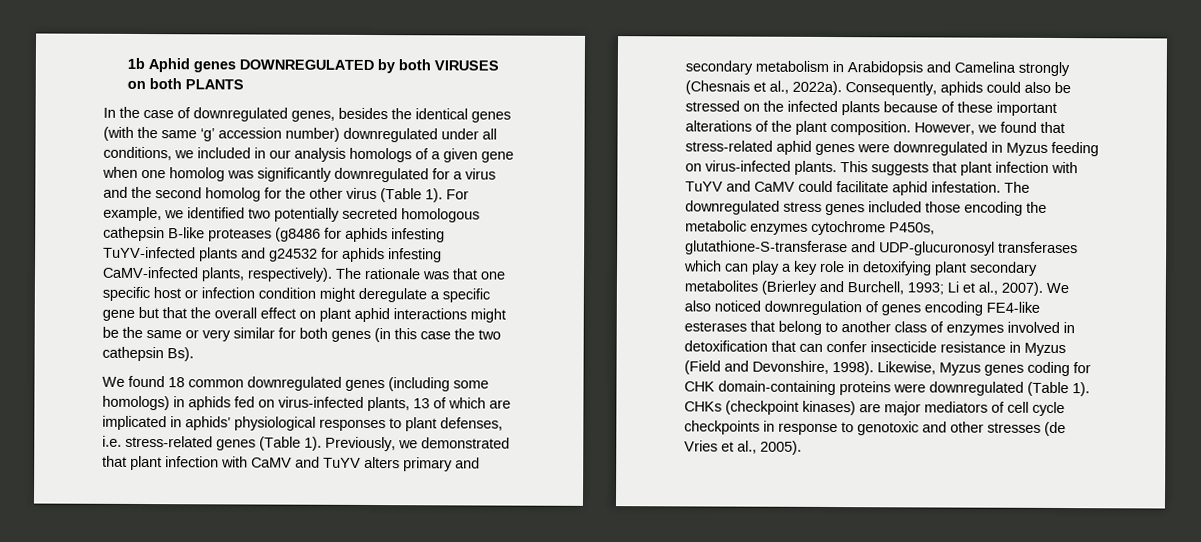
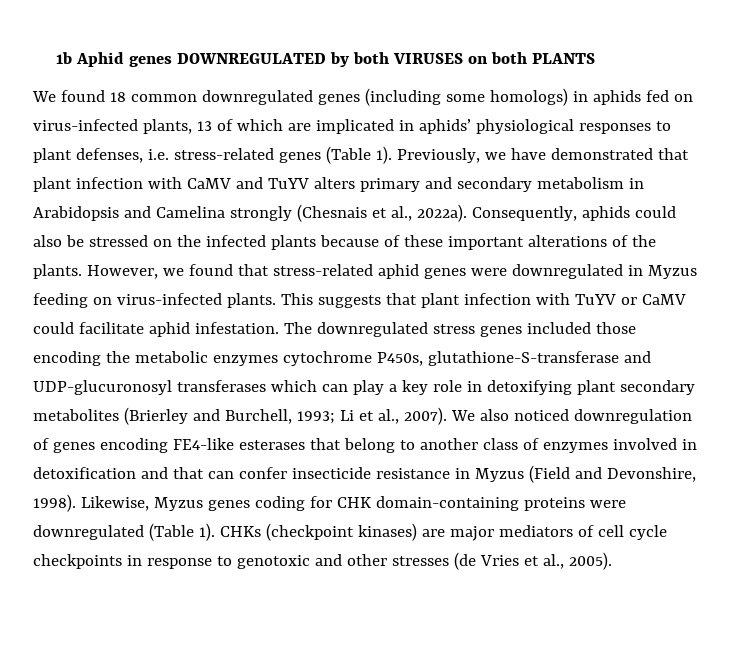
- In the case of downregulated genes, besides the identical genes (with the same ‘g’ accession number) downregulated under all conditions, we included in our analysis homologs of a given gene when one homolog was significantly downregulated for a virus and the second homolog for the other virus (Table 1). For example, we identified two potentially secreted homologous cathepsin B-like proteases (g8486 for aphids infesting TuYV-infected plants and g24532 for aphids infesting CaMV-infected plants, respectively). The rationale was that one specific host or infection condition might deregulate a specific gene but that the overall effect on plant aphid interactions might be the same or very similar for both genes (in this case the two cathepsin Bs).
- Previously, we demonstrated that plant infection with CaMV and TuYV alters primary and secondary metabolism in Arabidopsis and Camelina strongly (Chesnais et al., 2022a).
+ Previously, we have demonstrated that plant infection with CaMV and TuYV alters primary and secondary metabolism in Arabidopsis and Camelina strongly (Chesnais et al., 2022a).
- Consequently, aphids could also be stressed on the infected plants because of these important alterations of the plant composition.
+ Consequently, aphids could also be stressed on the infected plants because of these important alterations of the plants.
- This suggests that plant infection with TuYV and CaMV could facilitate aphid infestation.
+ This suggests that plant infection with TuYV or CaMV could facilitate aphid infestation.
- We also noticed downregulation of genes encoding FE4-like esterases that belong to another class of enzymes involved in detoxification that can confer insecticide resistance in Myzus (Field and Devonshire, 1998).
+ We also noticed downregulation of genes encoding FE4-like esterases that belong to another class of enzymes involved in detoxification and that can confer insecticide resistance in Myzus (Field and Devonshire, 1998).

